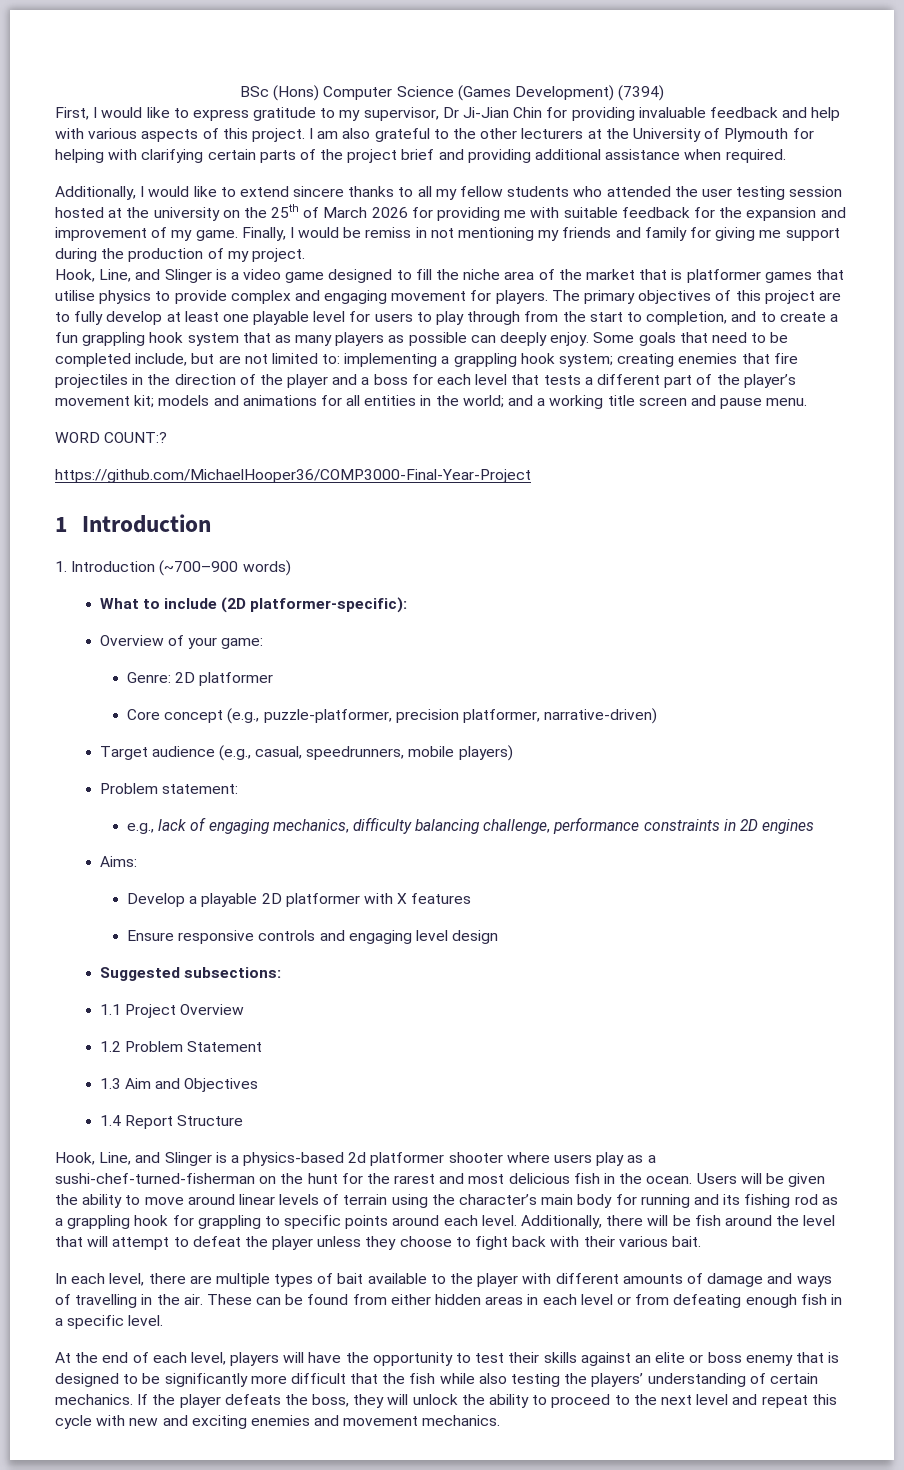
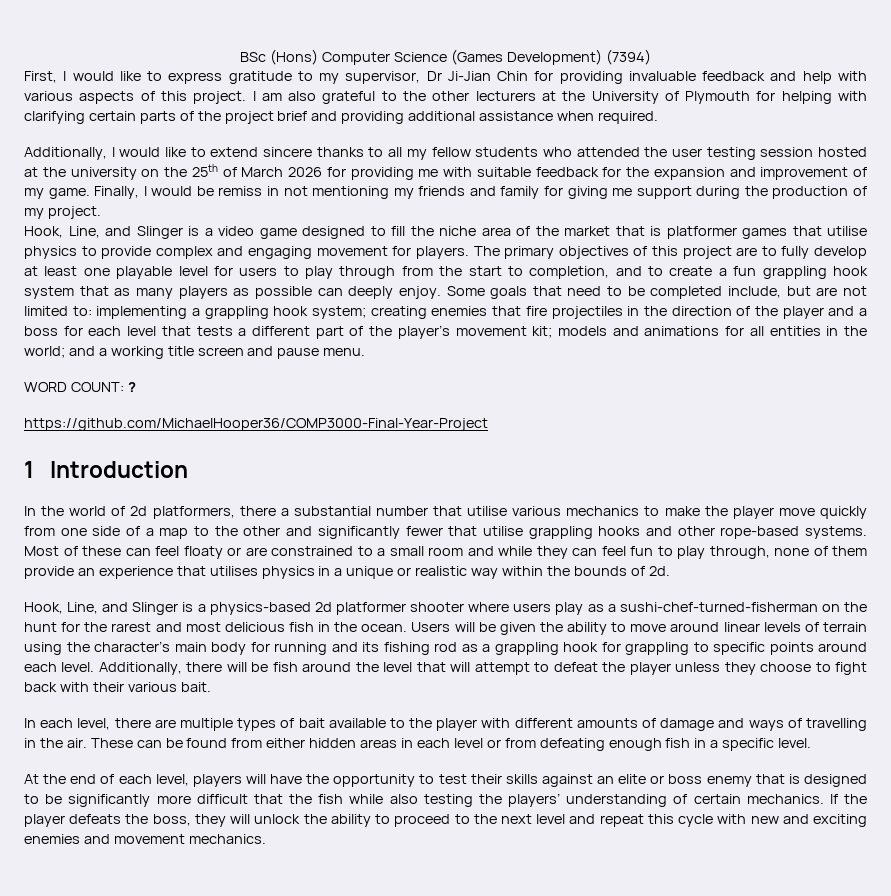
- WORD COUNT:?
+ WORD COUNT: ?
- 1. Introduction (~700–900 words)
- What to include (2D platformer-specific):
- Overview of your game:
- Genre: 2D platformer
- Core concept (e.g., puzzle-platformer, precision platformer, narrative-driven)
- Target audience (e.g., casual, speedrunners, mobile players)
- Problem statement:
- e.g., lack of engaging mechanics, difficulty balancing challenge, performance constraints in 2D engines
- Aims:
- Develop a playable 2D platformer with X features
- Ensure responsive controls and engaging level design
- Suggested subsections:
- 1.1 Project Overview
- 1.2 Problem Statement
- 1.3 Aim and Objectives
- 1.4 Report Structure
+ In the world of 2d platformers, there a substantial number that utilise various mechanics to make the player move quickly from one side of a map to the other and significantly fewer that utilise grappling hooks and other rope-based systems. Most of these can feel floaty or are constrained to a small room and while they can feel fun to play through, none of them provide an experience that utilises physics in a unique or realistic way within the bounds of 2d.

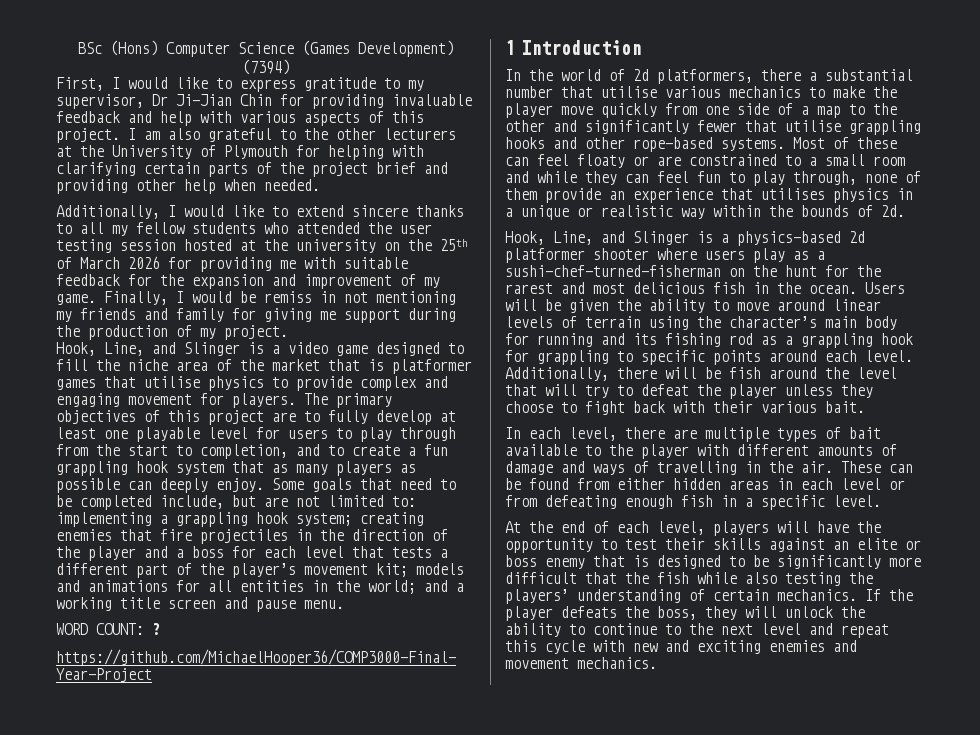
- I am also grateful to the other lecturers at the University of Plymouth for helping with clarifying certain parts of the project brief and providing additional assistance when required.
+ I am also grateful to the other lecturers at the University of Plymouth for helping with clarifying certain parts of the project brief and providing other help when needed.
- Additionally, there will be fish around the level that will attempt to defeat the player unless they choose to fight back with their various bait.
+ Additionally, there will be fish around the level that will try to defeat the player unless they choose to fight back with their various bait.
- If the player defeats the boss, they will unlock the ability to proceed to the next level and repeat this cycle with new and exciting enemies and movement mechanics.
+ If the player defeats the boss, they will unlock the ability to continue to the next level and repeat this cycle with new and exciting enemies and movement mechanics.

